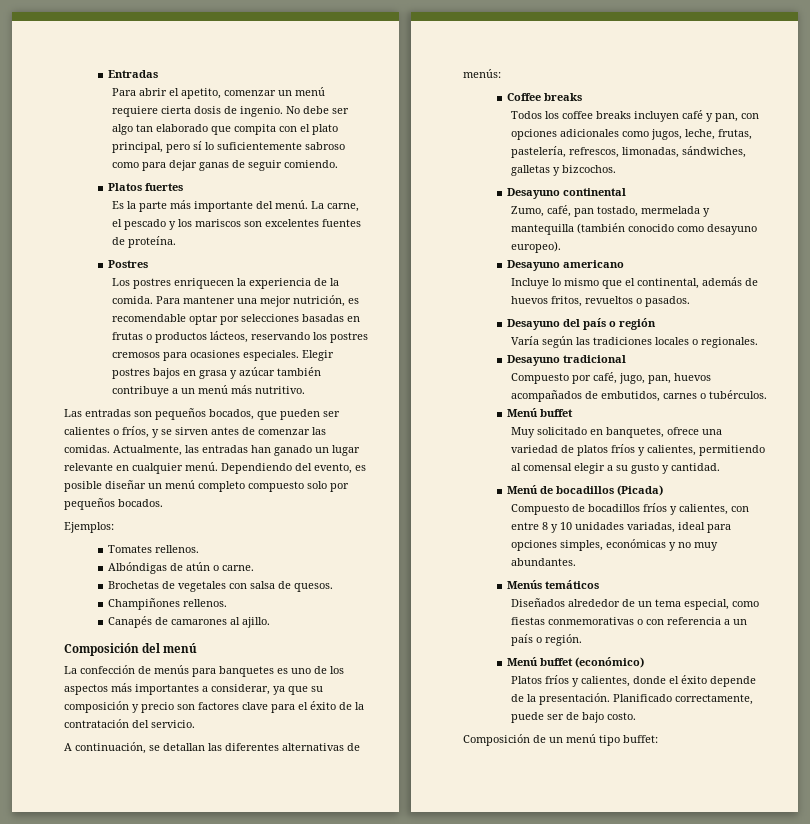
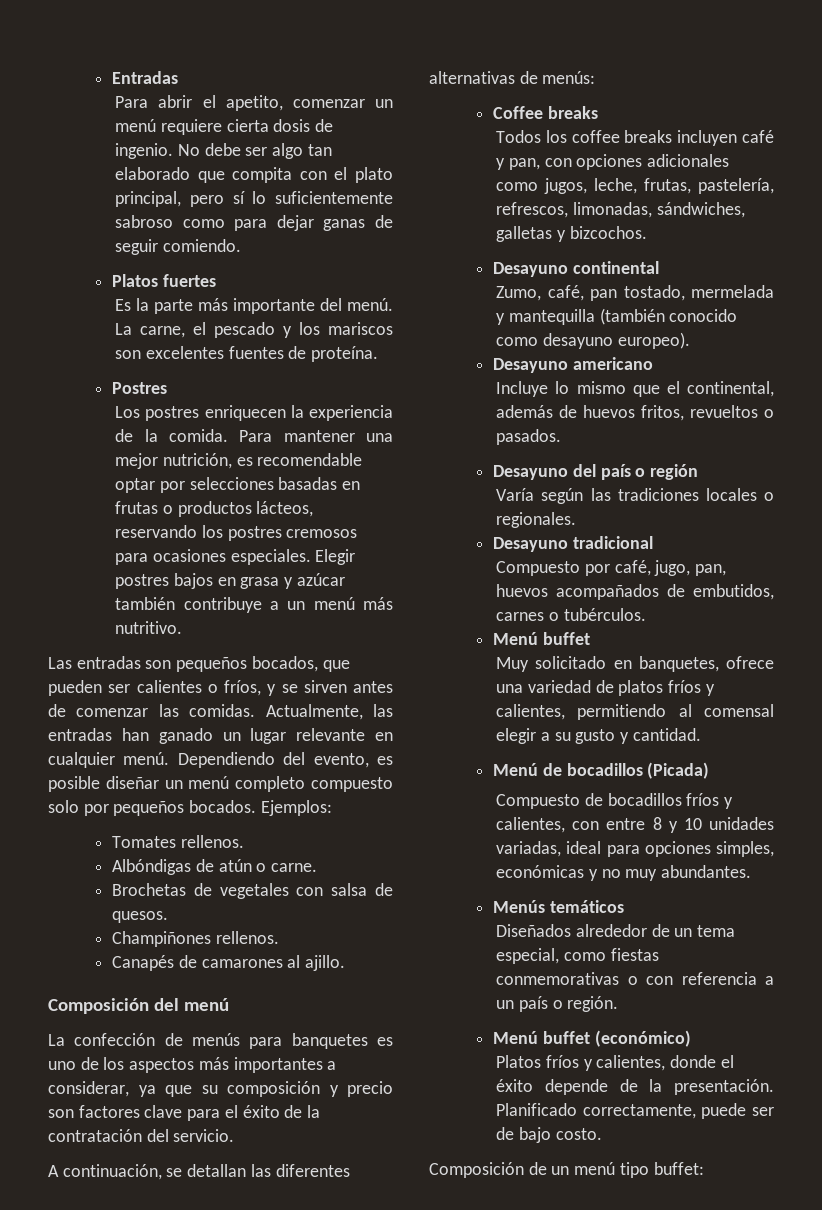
- Dependiendo del evento, es posible diseñar un menú completo compuesto solo por pequeños bocados.
- Ejemplos:
+ Dependiendo del evento, es posible diseñar un menú completo compuesto solo por pequeños bocados. Ejemplos:

